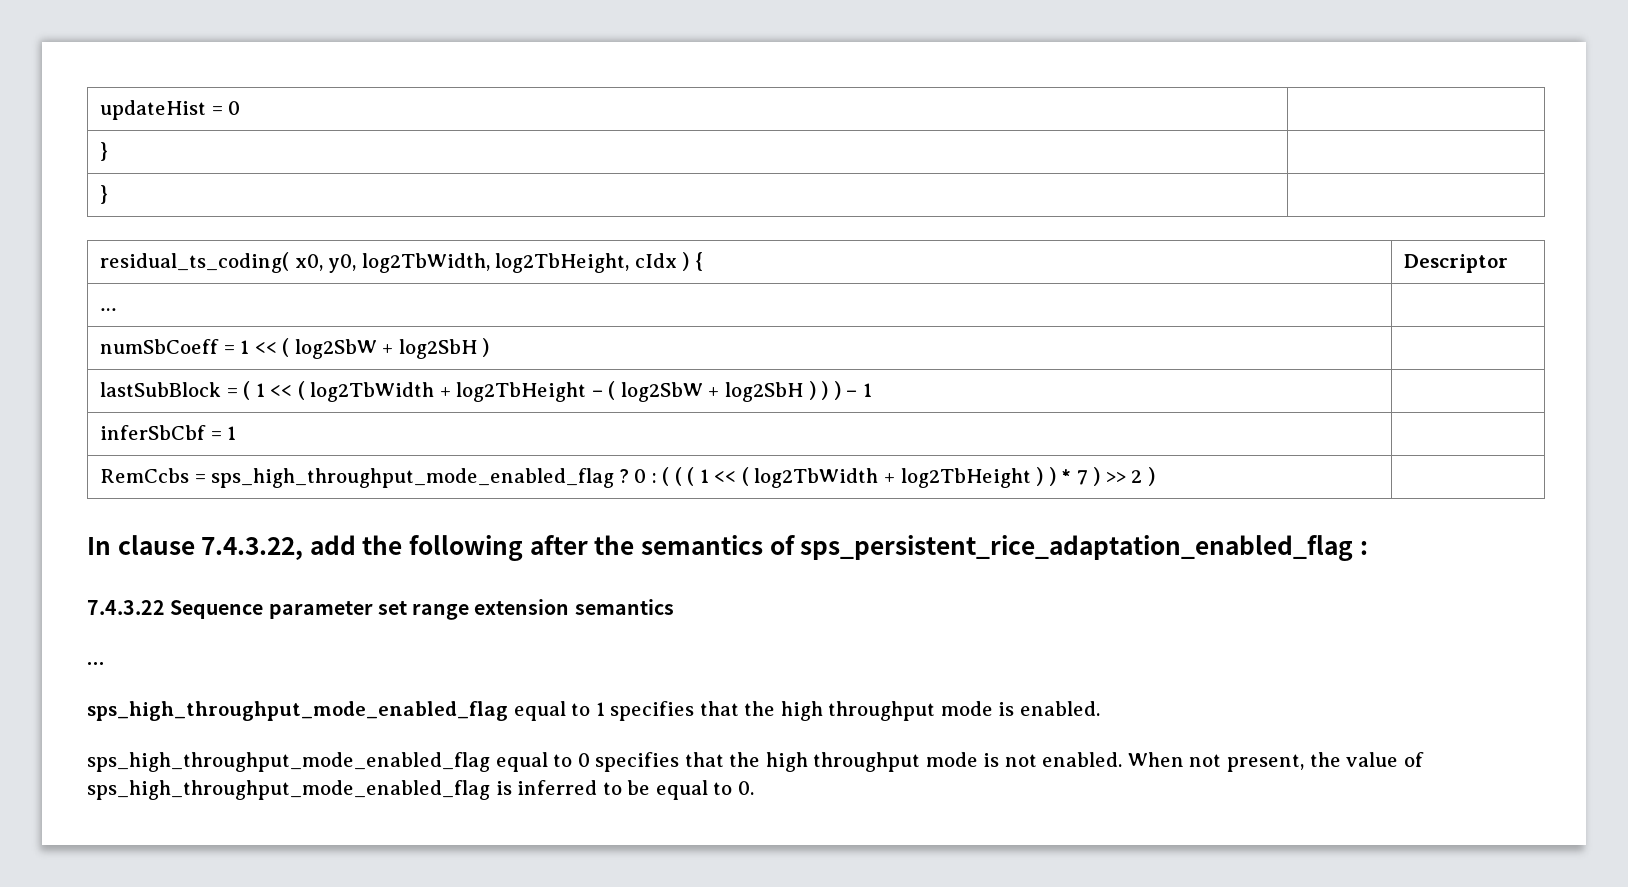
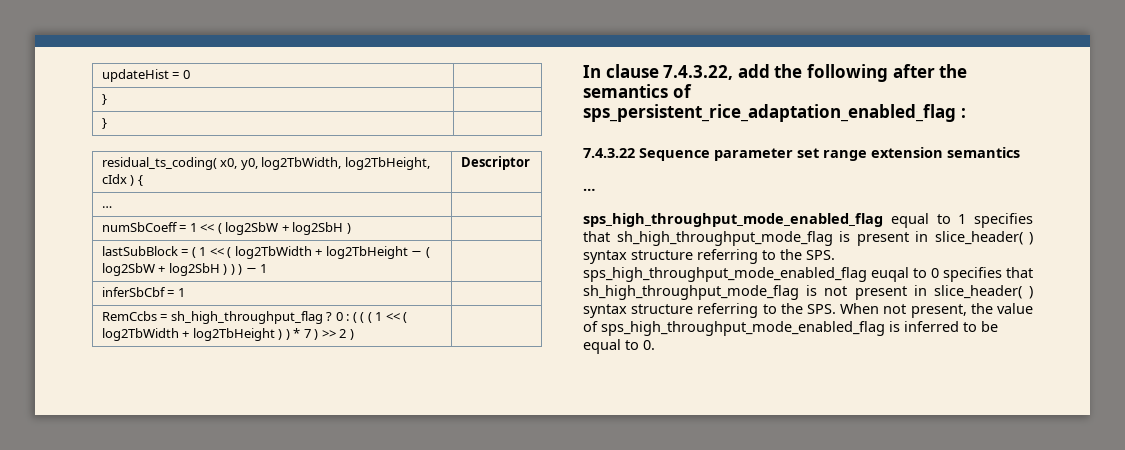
- RemCcbs = sps_high_throughput_mode_enabled_flag ? 0 : ( ( ( 1 << ( log2TbWidth + log2TbHeight ) ) * 7 ) >> 2 ) |
+ RemCcbs = sh_high_throughput_flag ? 0 : ( ( ( 1 << ( log2TbWidth + log2TbHeight ) ) * 7 ) >> 2 ) |
- sps_high_throughput_mode_enabled_flag equal to 1 specifies that the high throughput mode is enabled.
- sps_high_throughput_mode_enabled_flag equal to 0 specifies that the high throughput mode is not enabled. When not present, the value of sps_high_throughput_mode_enabled_flag is inferred to be equal to 0.
+ sps_high_throughput_mode_enabled_flag equal to 1 specifies that sh_high_throughput_mode_flag is present in slice_header( ) syntax structure referring to the SPS. sps_high_throughput_mode_enabled_flag euqal to 0 specifies that sh_high_throughput_mode_flag is not present in slice_header( ) syntax structure referring to the SPS. When not present, the value of sps_high_throughput_mode_enabled_flag is inferred to be equal to 0.

